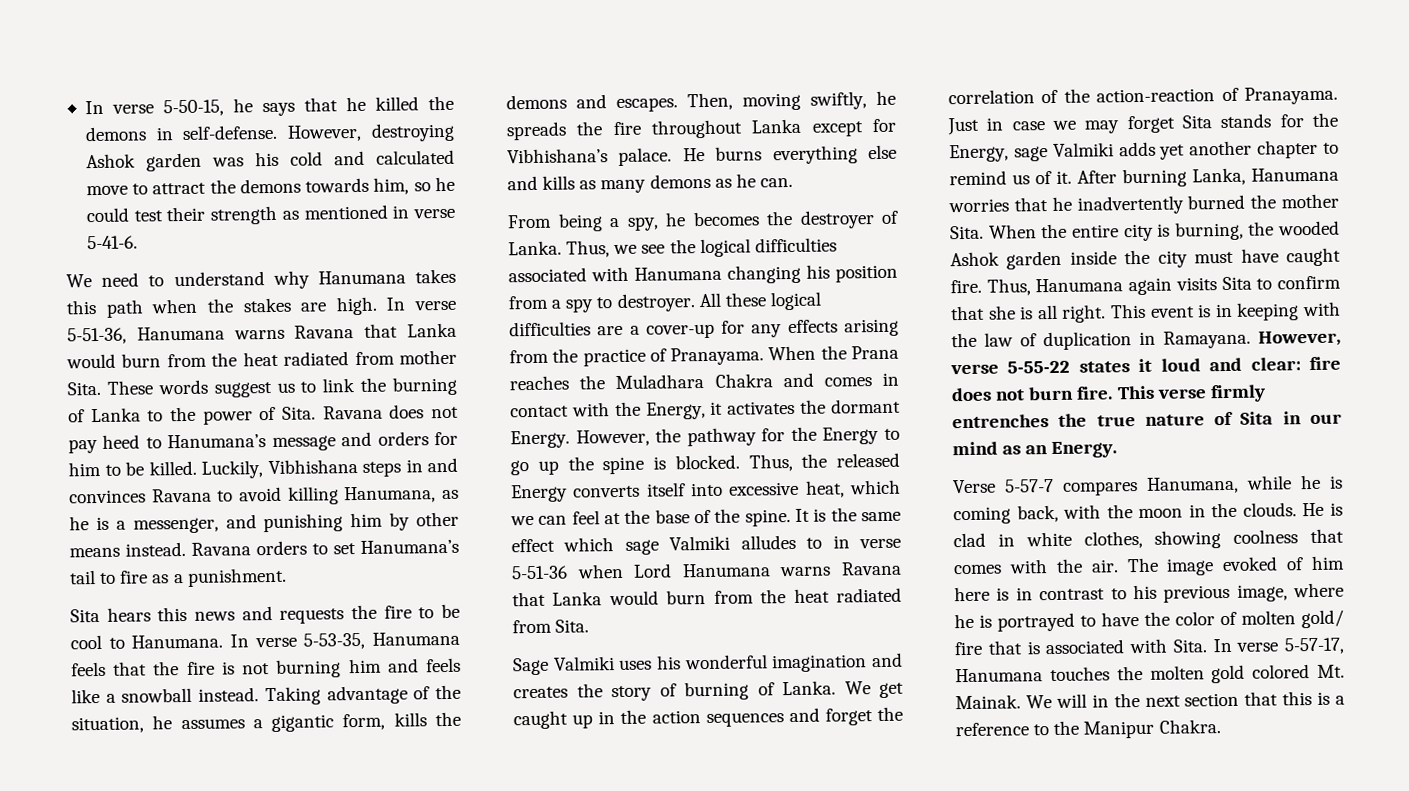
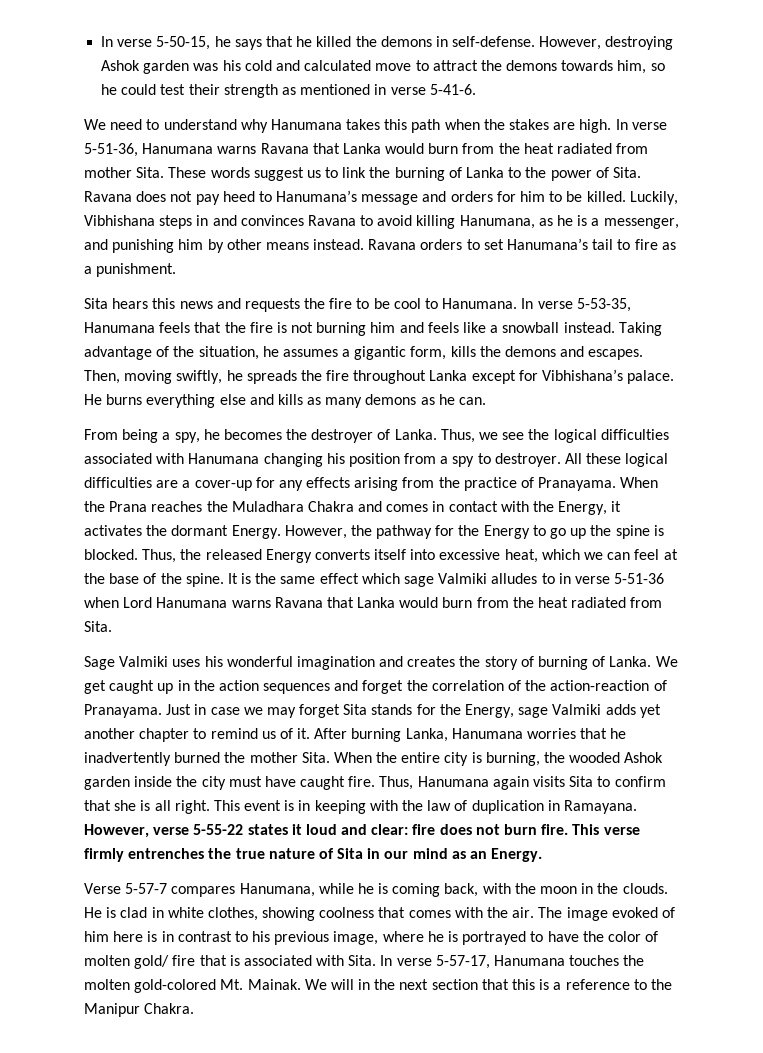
- In verse 5-57-17, Hanumana touches the molten gold colored Mt. Mainak.
+ In verse 5-57-17, Hanumana touches the molten gold-colored Mt. Mainak.

